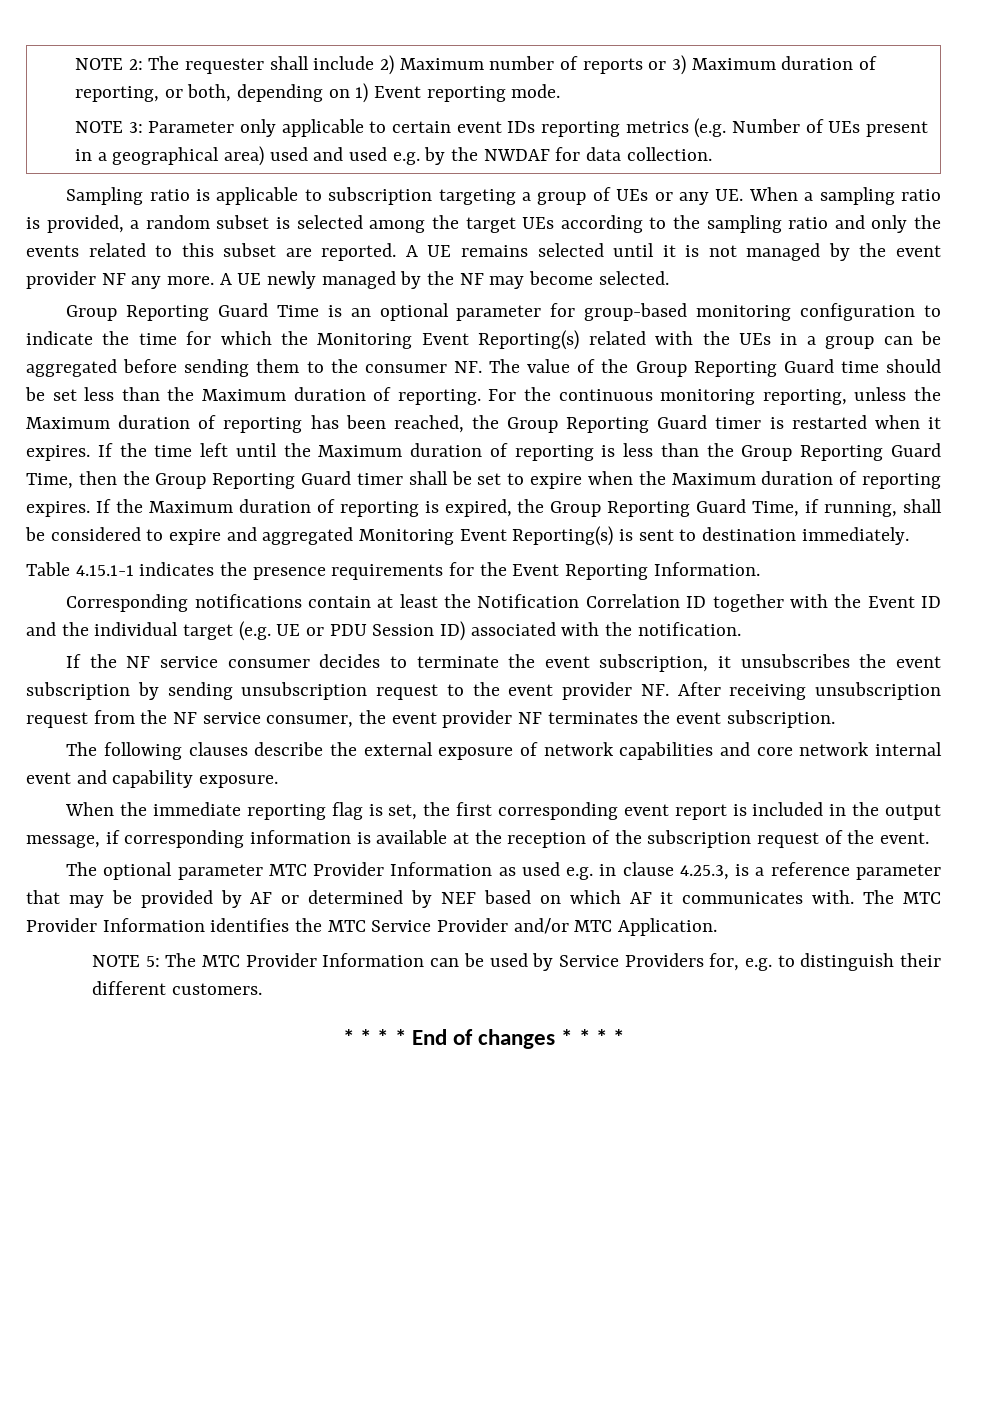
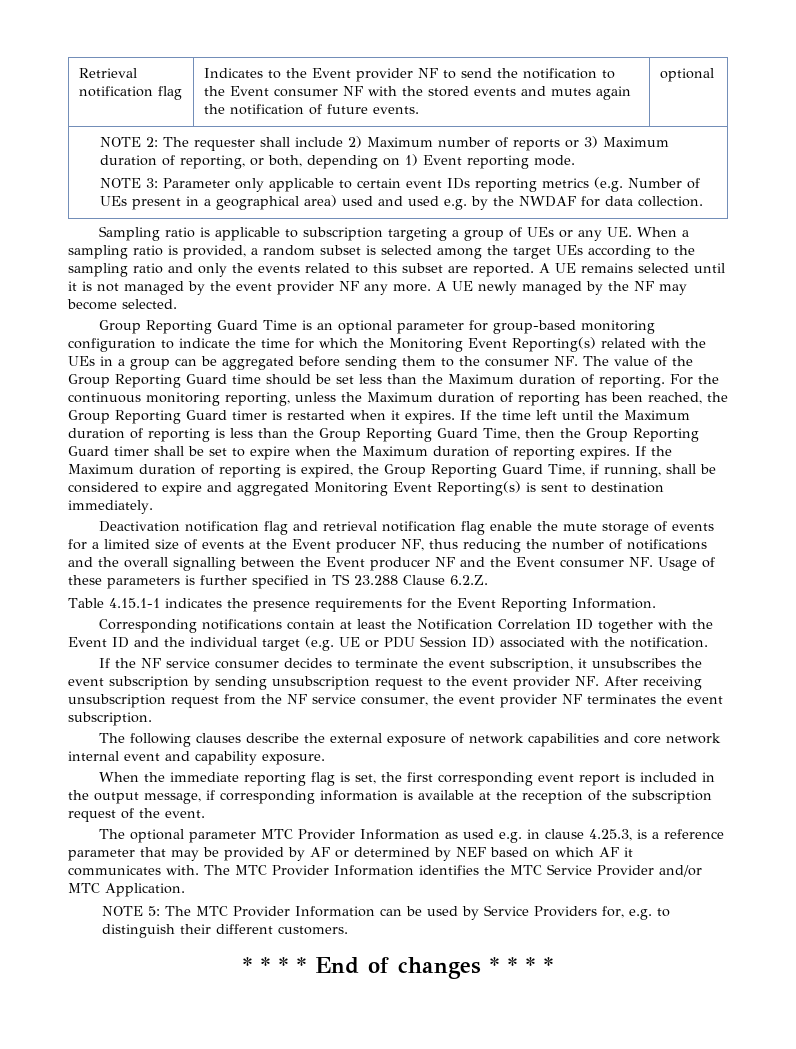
+ Retrieval notification flag | Indicates to the Event provider NF to send the notification to the Event consumer NF with the stored events and mutes again the notification of future events. | optional
+ Deactivation notification flag and retrieval notification flag enable the mute storage of events for a limited size of events at the Event producer NF, thus reducing the number of notifications and the overall signalling between the Event producer NF and the Event consumer NF. Usage of these parameters is further specified in TS 23.288 Clause 6.2.Z.

